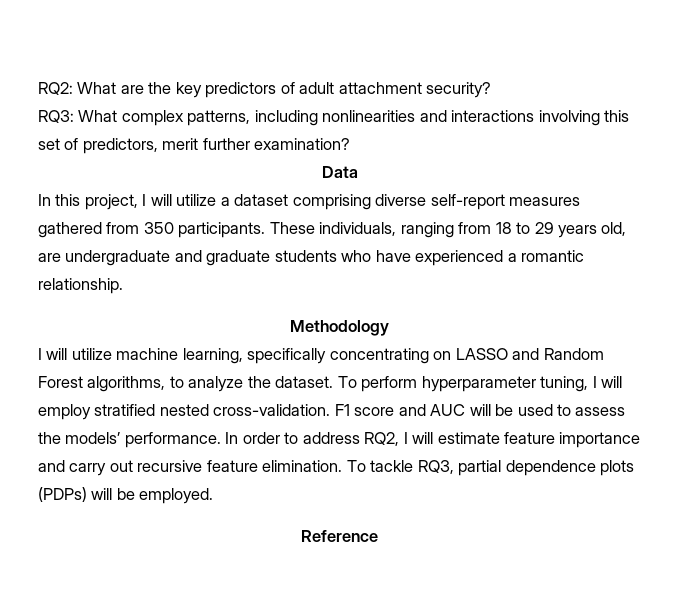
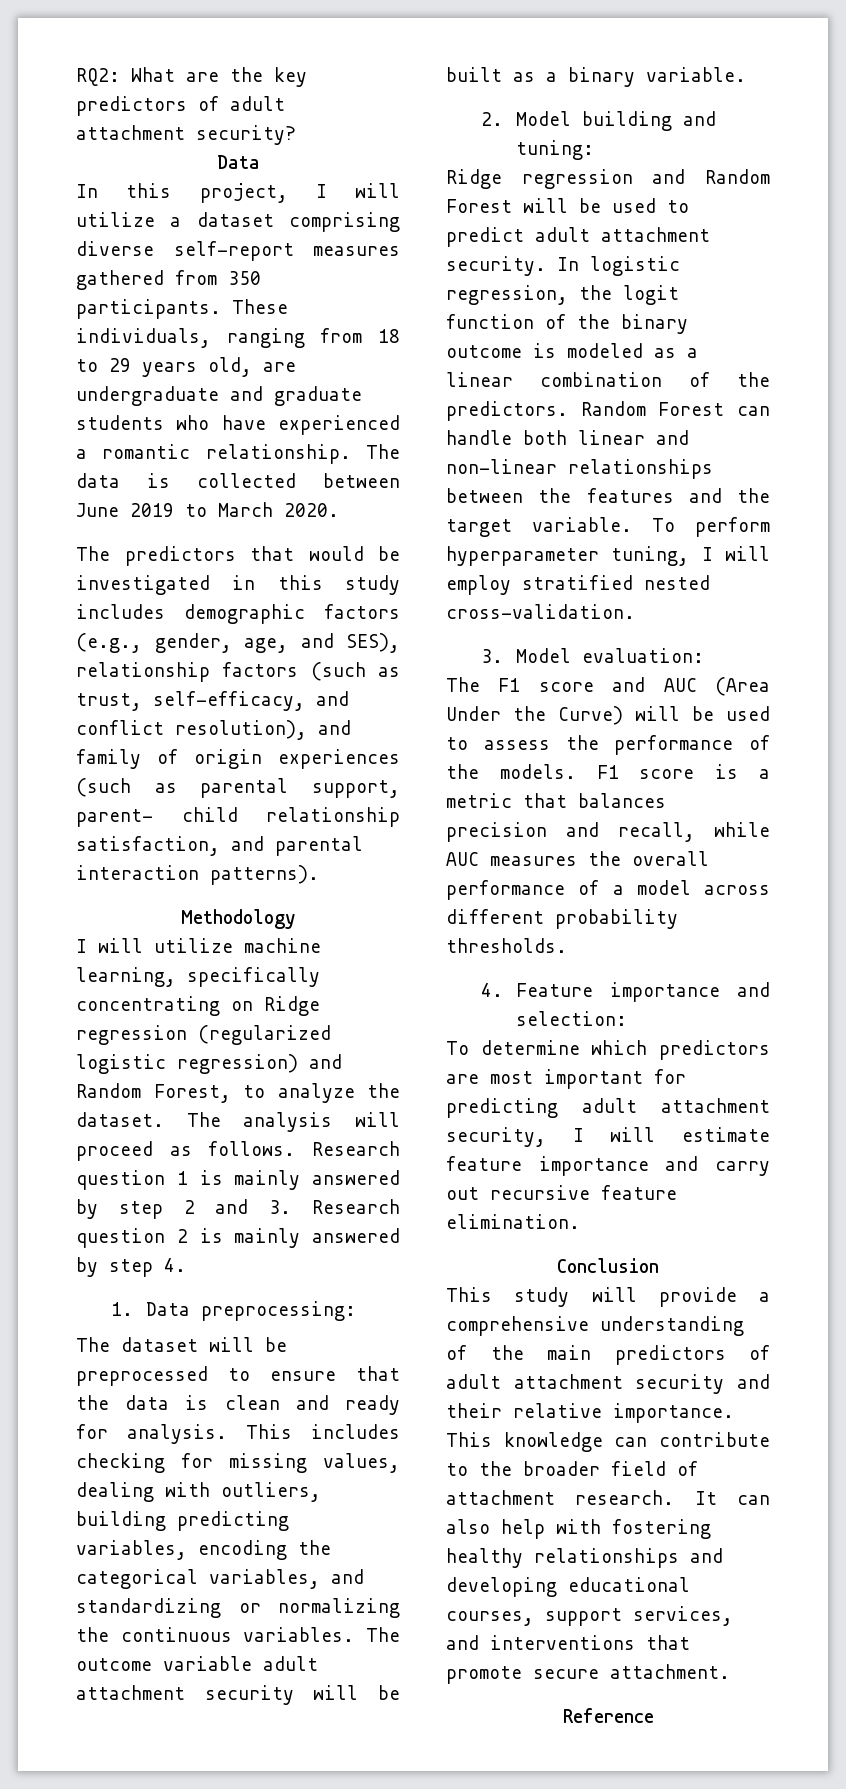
- RQ3: What complex patterns, including nonlinearities and interactions involving this set of predictors, merit further examination?
+ The data is collected between June 2019 to March 2020.
+ The predictors that would be investigated in this study includes demographic factors (e.g., gender, age, and SES), relationship factors (such as trust, self-efficacy, and conflict resolution), and family of origin experiences (such as parental support, parent- child relationship satisfaction, and parental interaction patterns).
- I will utilize machine learning, specifically concentrating on LASSO and Random Forest algorithms, to analyze the dataset.
+ I will utilize machine learning, specifically concentrating on Ridge regression (regularized logistic regression) and Random Forest, to analyze the dataset. The analysis will proceed as follows. Research question 1 is mainly answered by step 2 and 3. Research question 2 is mainly answered by step 4.
+ 1. Data preprocessing:
+ The dataset will be preprocessed to ensure that the data is clean and ready for analysis. This includes checking for missing values, dealing with outliers, building predicting variables, encoding the categorical variables, and standardizing or normalizing the continuous variables. The outcome variable adult attachment security will be built as a binary variable.
+ 2. Model building and tuning:
+ Ridge regression and Random Forest will be used to predict adult attachment security. In logistic regression, the logit function of the binary outcome is modeled as a linear combination of the predictors. Random Forest can handle both linear and non-linear relationships between the features and the target variable.
- To perform hyperparameter tuning, I will employ stratified nested cross-validation. F1 score and AUC will be used to assess the models’ performance. In order to address RQ2, I will estimate feature importance and carry out recursive feature elimination. To tackle RQ3, partial dependence plots (PDPs) will be employed.
+ To perform hyperparameter tuning, I will employ stratified nested cross-validation.
+ 3. Model evaluation:
+ The F1 score and AUC (Area Under the Curve) will be used to assess the performance of the models. F1 score is a metric that balances precision and recall, while AUC measures the overall performance of a model across different probability thresholds.
+ 4. Feature importance and selection:
+ To determine which predictors are most important for predicting adult attachment security, I will estimate feature importance and carry out recursive feature elimination.
+ Conclusion
+ This study will provide a comprehensive understanding of the main predictors of adult attachment security and their relative importance. This knowledge can contribute to the broader field of attachment research. It can also help with fostering healthy relationships and developing educational courses, support services, and interventions that promote secure attachment.

